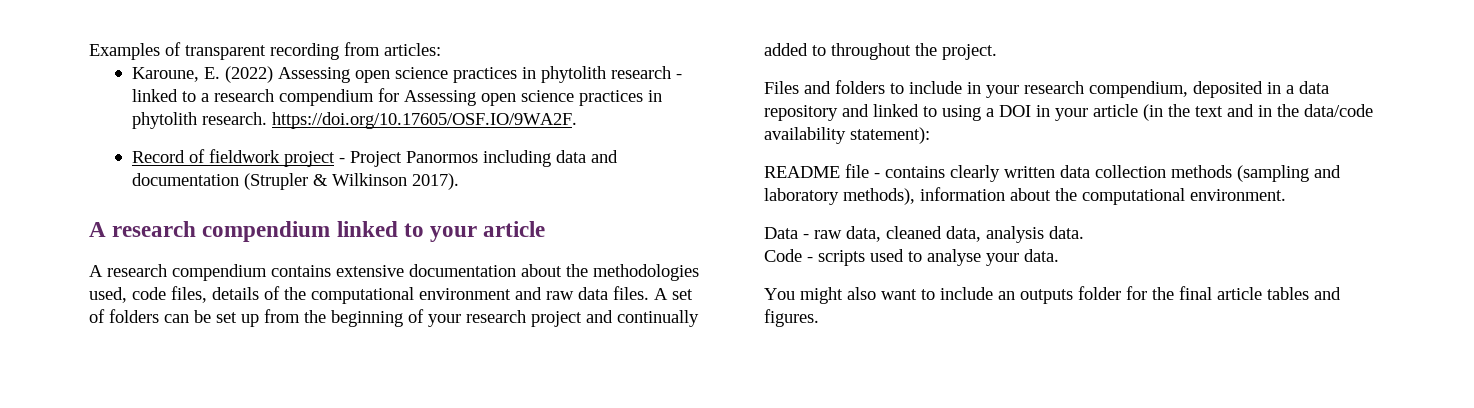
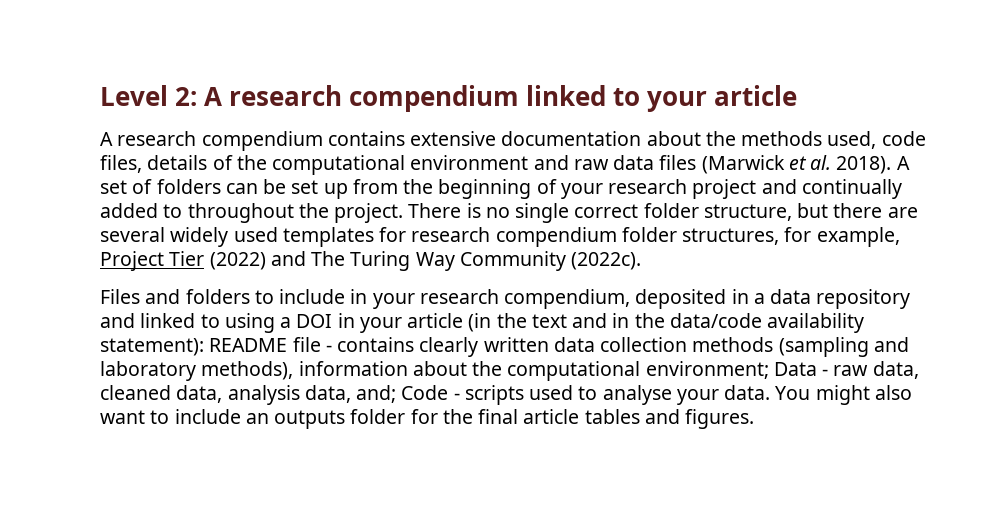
- Examples of transparent recording from articles:
- Karoune, E. (2022) Assessing open science practices in phytolith research - linked to a research compendium for Assessing open science practices in phytolith research. https://doi.org/10.17605/OSF.IO/9WA2F.
- Record of fieldwork project - Project Panormos including data and documentation (Strupler & Wilkinson 2017).
- A research compendium linked to your article
+ Level 2: A research compendium linked to your article
- A research compendium contains extensive documentation about the methodologies used, code files, details of the computational environment and raw data files.
+ A research compendium contains extensive documentation about the methods used, code files, details of the computational environment and raw data files (Marwick et al. 2018).
+ There is no single correct folder structure, but there are several widely used templates for research compendium folder structures, for example, Project Tier (2022) and The Turing Way Community (2022c).
- Files and folders to include in your research compendium, deposited in a data repository and linked to using a DOI in your article (in the text and in the data/code availability statement):
- README file - contains clearly written data collection methods (sampling and laboratory methods), information about the computational environment.
- Data - raw data, cleaned data, analysis data.
- Code - scripts used to analyse your data.
- You might also want to include an outputs folder for the final article tables and figures.
+ Files and folders to include in your research compendium, deposited in a data repository and linked to using a DOI in your article (in the text and in the data/code availability statement): README file - contains clearly written data collection methods (sampling and laboratory methods), information about the computational environment; Data - raw data, cleaned data, analysis data, and; Code - scripts used to analyse your data. You might also want to include an outputs folder for the final article tables and figures.

